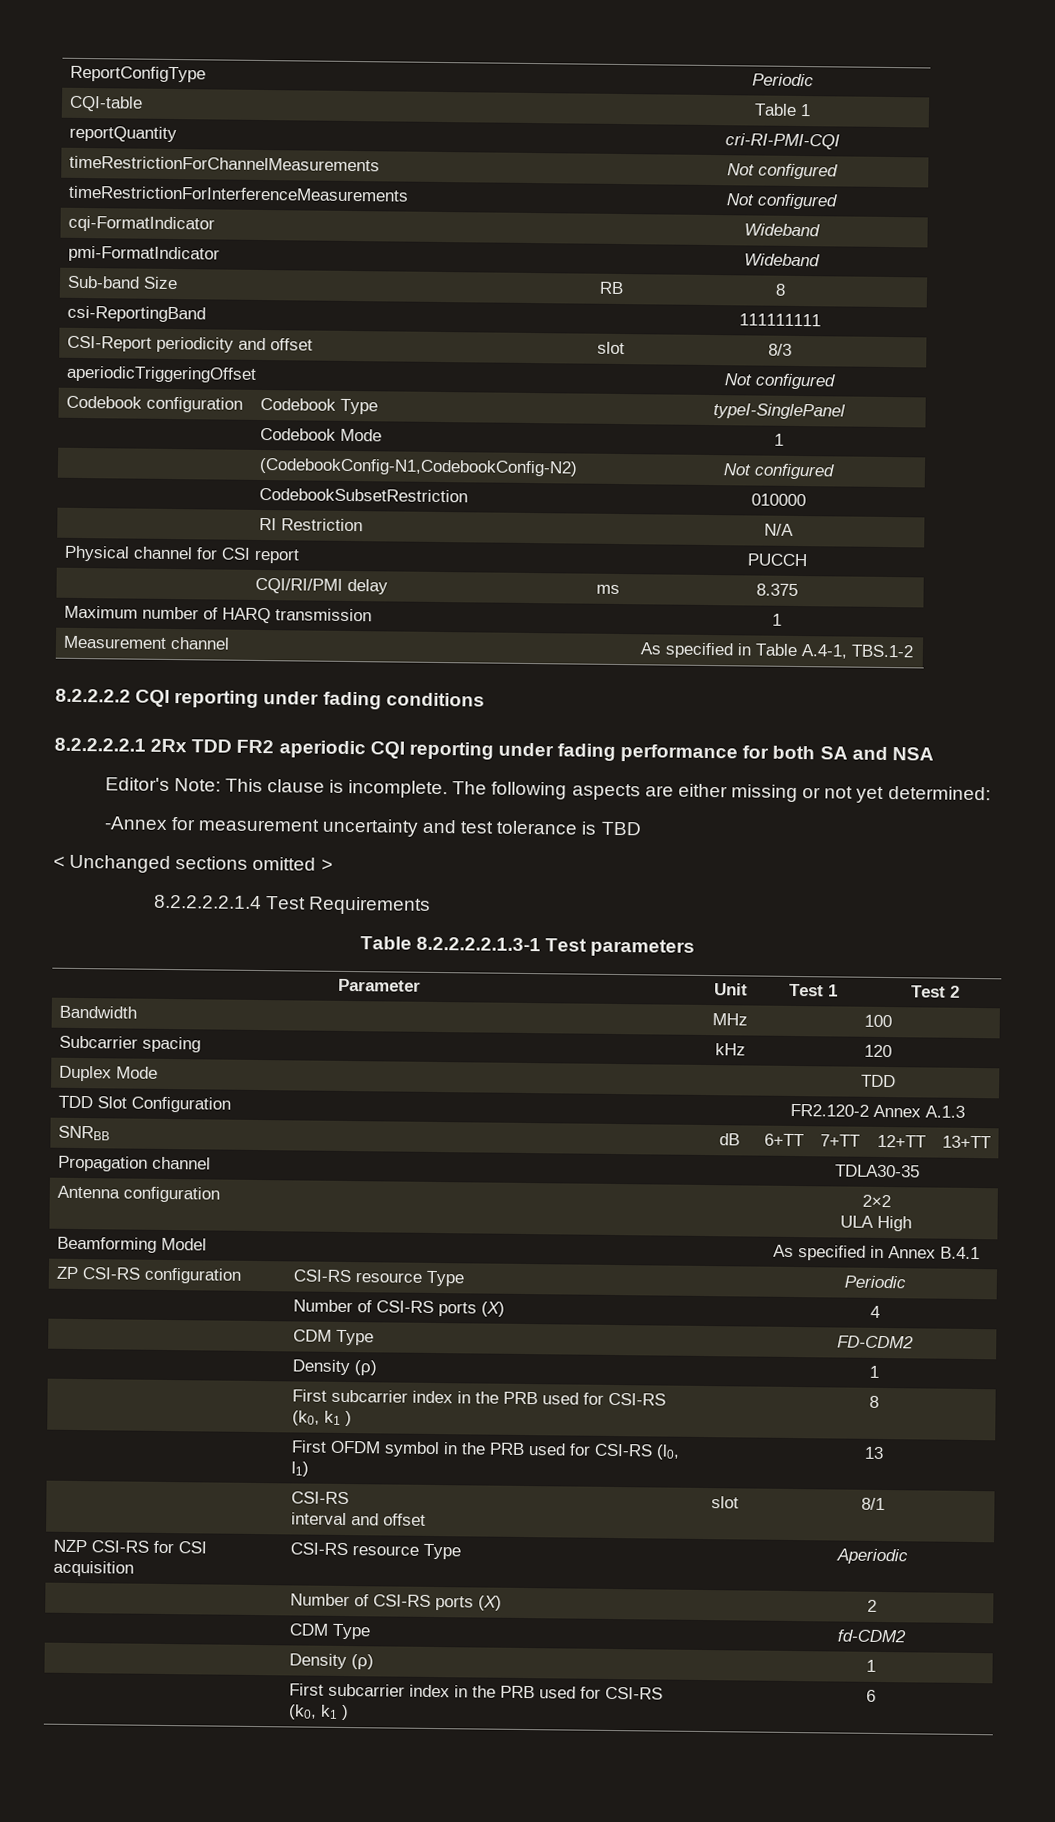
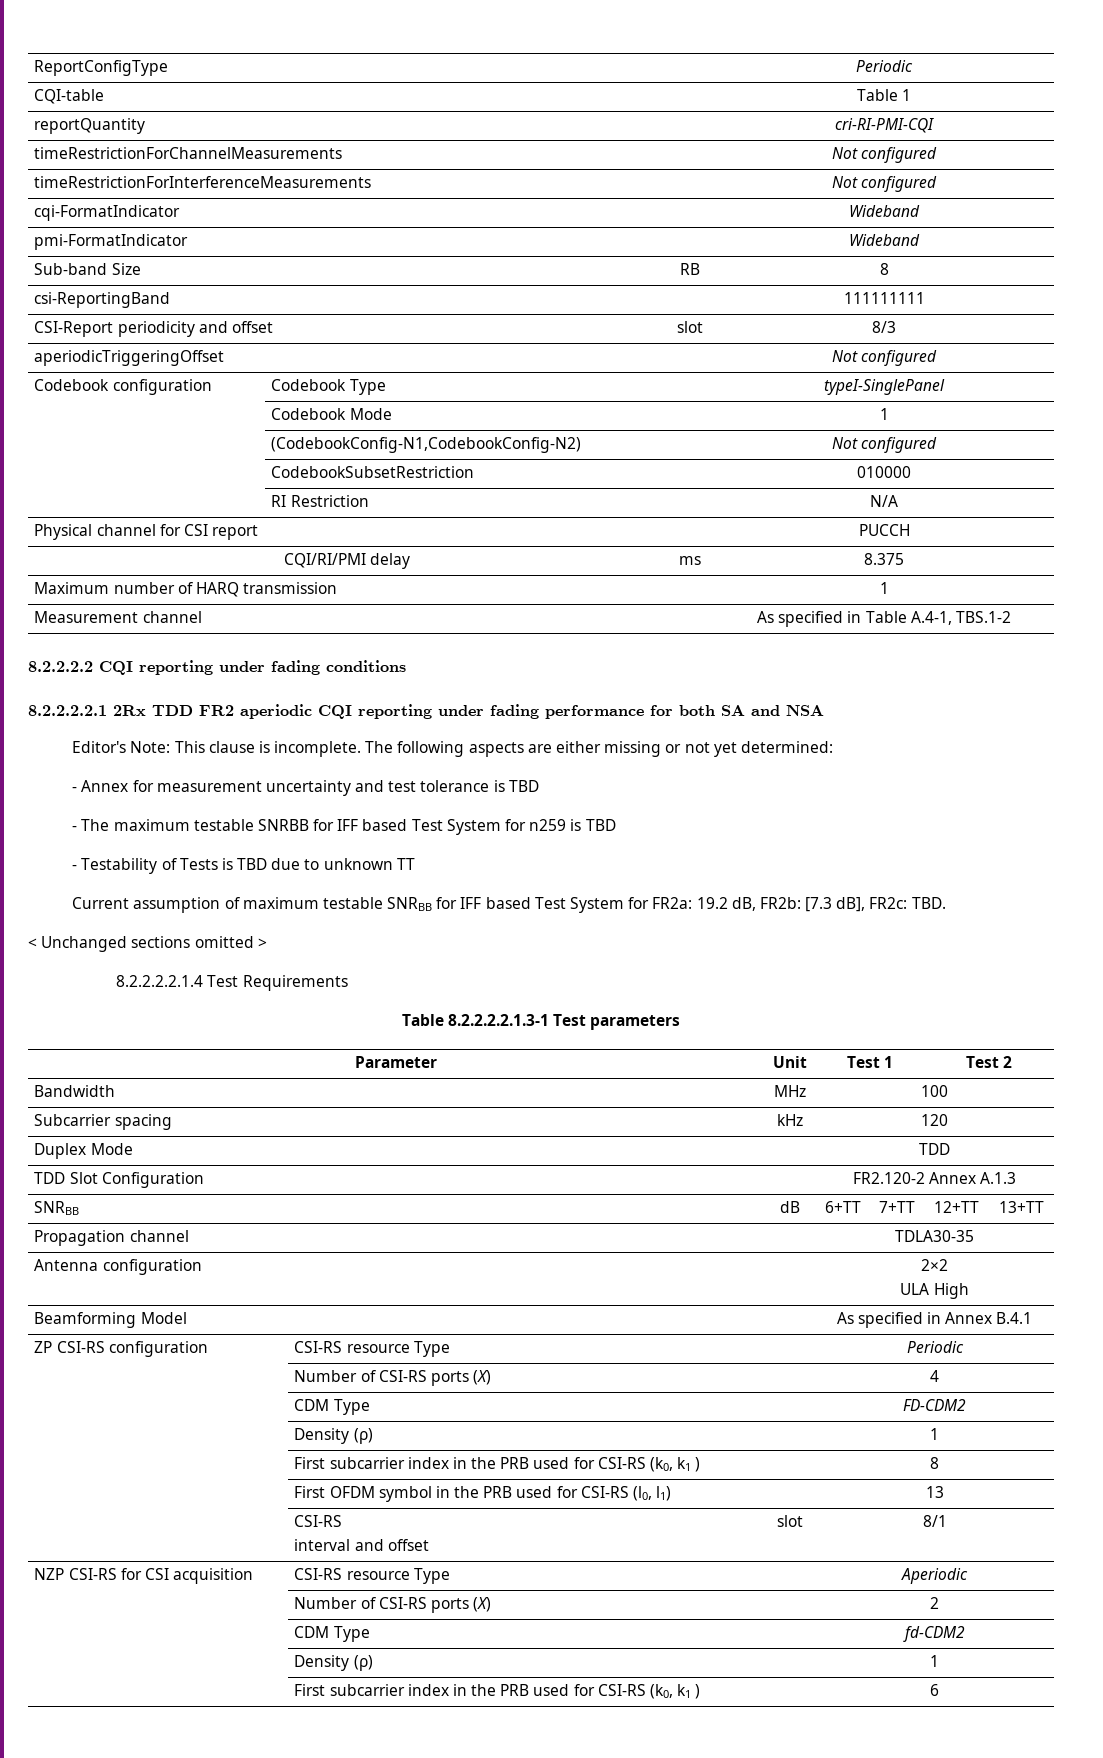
- -Annex for measurement uncertainty and test tolerance is TBD
+ - Annex for measurement uncertainty and test tolerance is TBD
+ - The maximum testable SNRBB for IFF based Test System for n259 is TBD
+ - Testability of Tests is TBD due to unknown TT
+ Current assumption of maximum testable SNRBB for IFF based Test System for FR2a: 19.2 dB, FR2b: [7.3 dB], FR2c: TBD.

